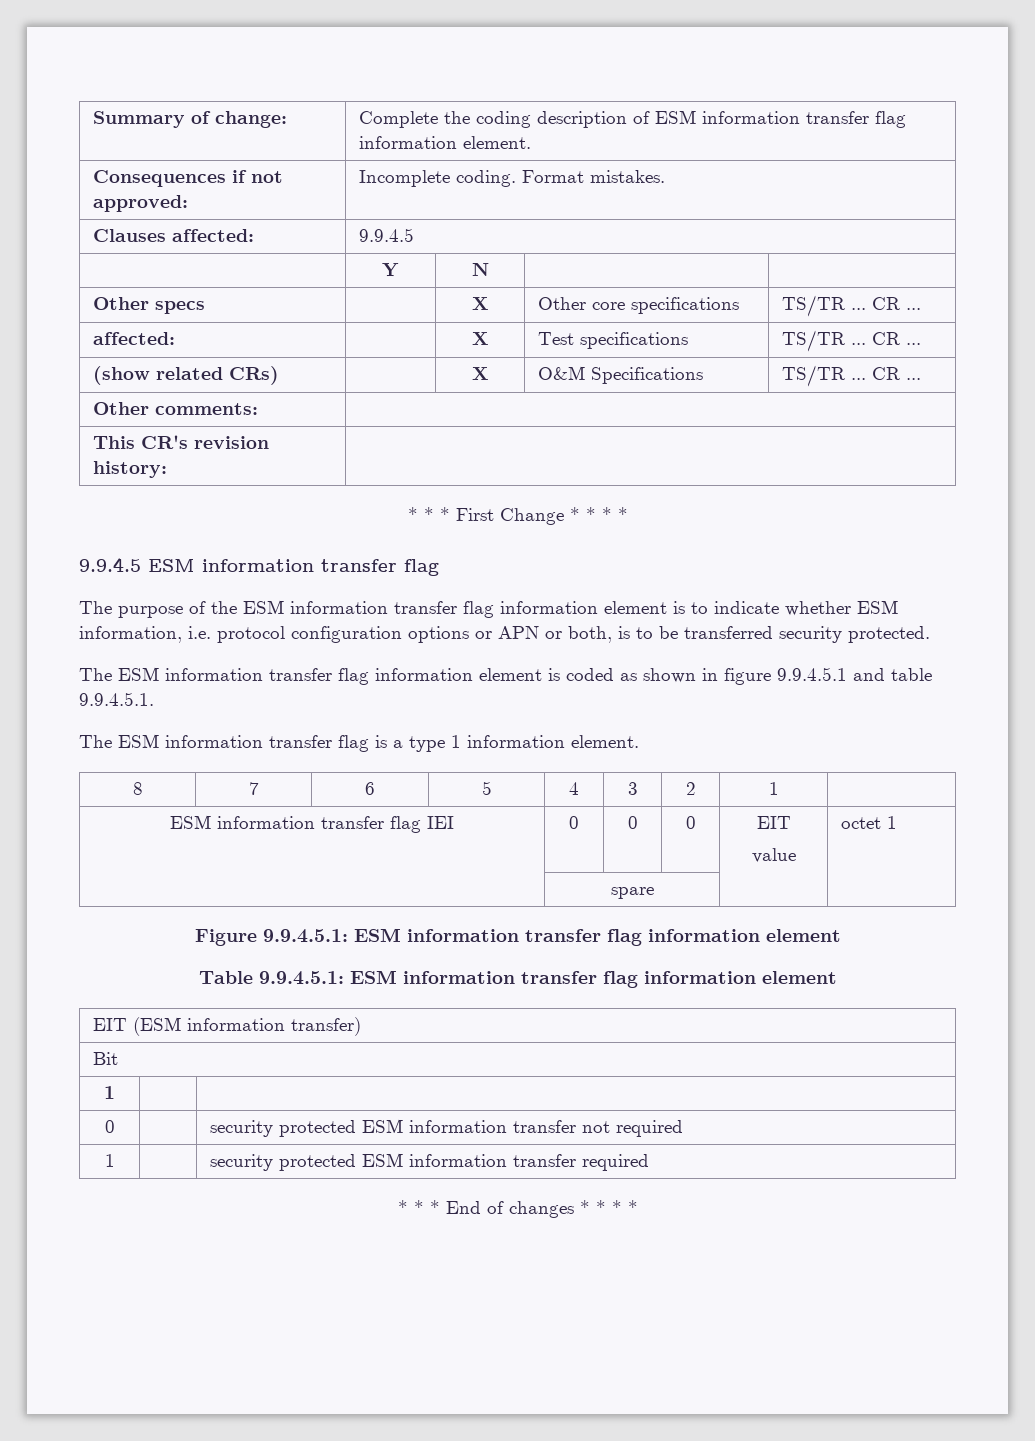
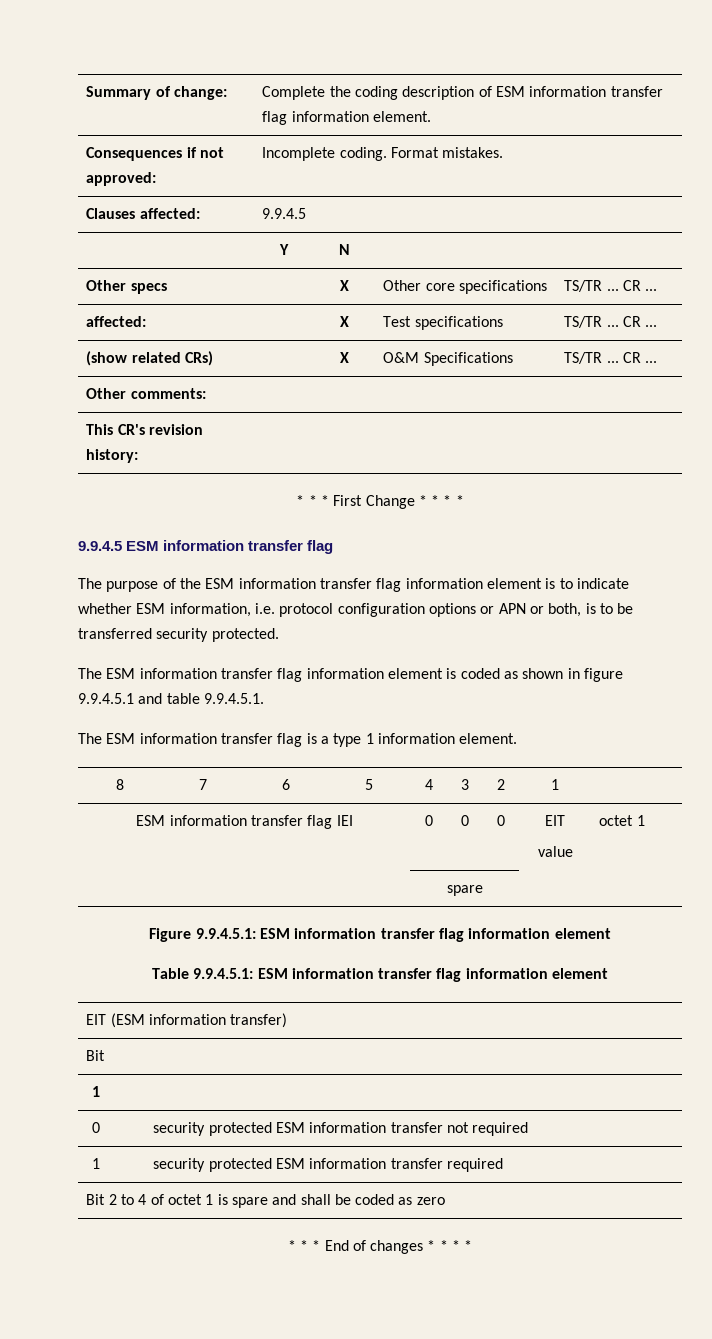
+ Bit 2 to 4 of octet 1 is spare and shall be coded as zero

